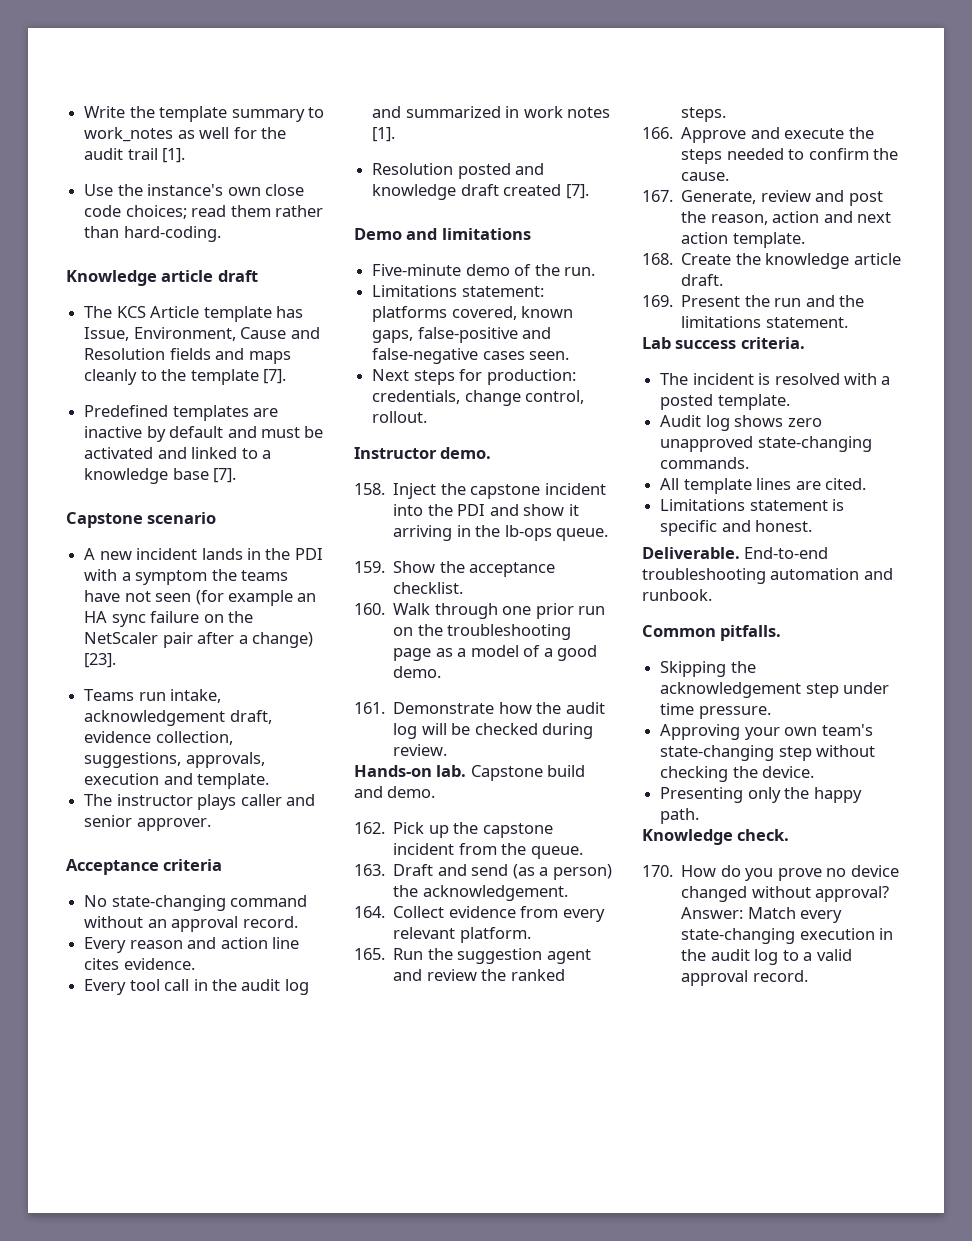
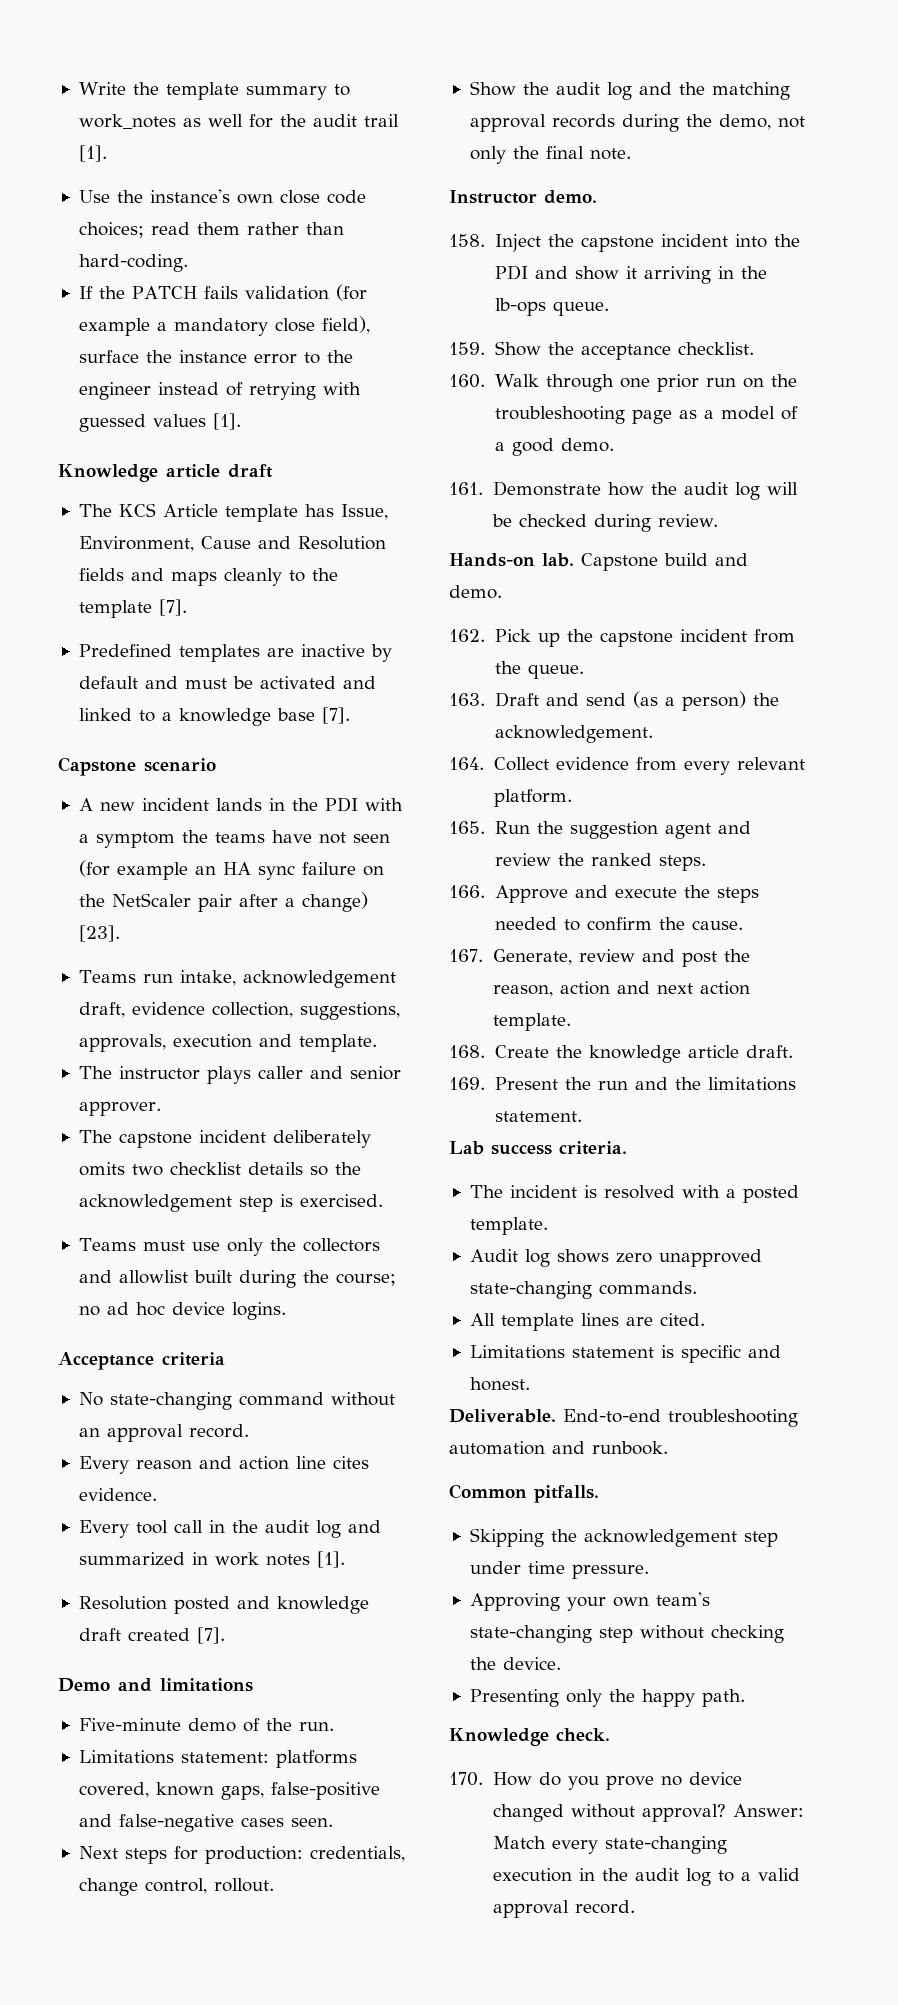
+ If the PATCH fails validation (for example a mandatory close field), surface the instance error to the engineer instead of retrying with guessed values [1].
+ The capstone incident deliberately omits two checklist details so the acknowledgement step is exercised.
+ Teams must use only the collectors and allowlist built during the course; no ad hoc device logins.
+ Show the audit log and the matching approval records during the demo, not only the final note.

